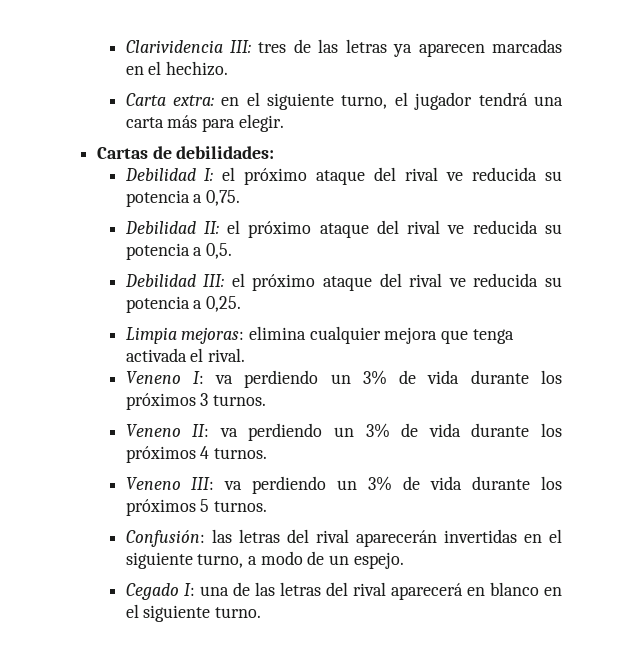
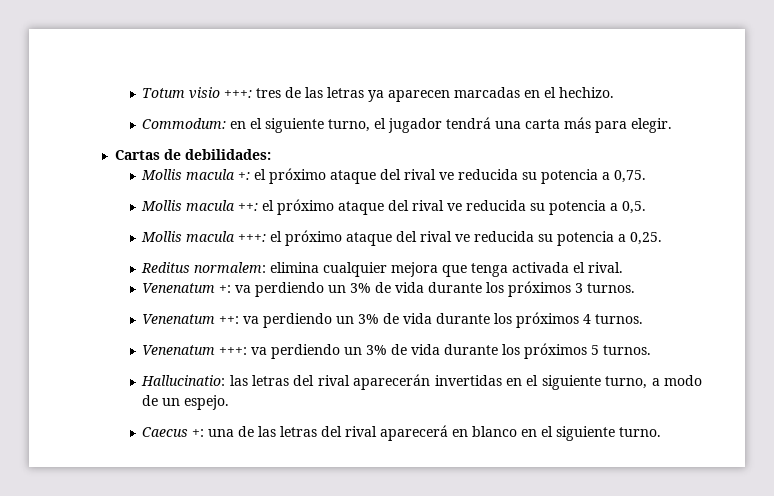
- Clarividencia III: tres de las letras ya aparecen marcadas en el hechizo.
+ Totum visio +++: tres de las letras ya aparecen marcadas en el hechizo.
- Carta extra: en el siguiente turno, el jugador tendrá una carta más para elegir.
+ Commodum: en el siguiente turno, el jugador tendrá una carta más para elegir.
- Debilidad I: el próximo ataque del rival ve reducida su potencia a 0,75.
+ Mollis macula +: el próximo ataque del rival ve reducida su potencia a 0,75.
- Debilidad II: el próximo ataque del rival ve reducida su potencia a 0,5.
+ Mollis macula ++: el próximo ataque del rival ve reducida su potencia a 0,5.
- Debilidad III: el próximo ataque del rival ve reducida su potencia a 0,25.
+ Mollis macula +++: el próximo ataque del rival ve reducida su potencia a 0,25.
- Limpia mejoras: elimina cualquier mejora que tenga activada el rival.
+ Reditus normalem: elimina cualquier mejora que tenga activada el rival.
- Veneno I: va perdiendo un 3% de vida durante los próximos 3 turnos.
+ Venenatum +: va perdiendo un 3% de vida durante los próximos 3 turnos.
- Veneno II: va perdiendo un 3% de vida durante los próximos 4 turnos.
+ Venenatum ++: va perdiendo un 3% de vida durante los próximos 4 turnos.
- Veneno III: va perdiendo un 3% de vida durante los próximos 5 turnos.
+ Venenatum +++: va perdiendo un 3% de vida durante los próximos 5 turnos.
- Confusión: las letras del rival aparecerán invertidas en el siguiente turno, a modo de un espejo.
+ Hallucinatio: las letras del rival aparecerán invertidas en el siguiente turno, a modo de un espejo.
- Cegado I: una de las letras del rival aparecerá en blanco en el siguiente turno.
+ Caecus +: una de las letras del rival aparecerá en blanco en el siguiente turno.

